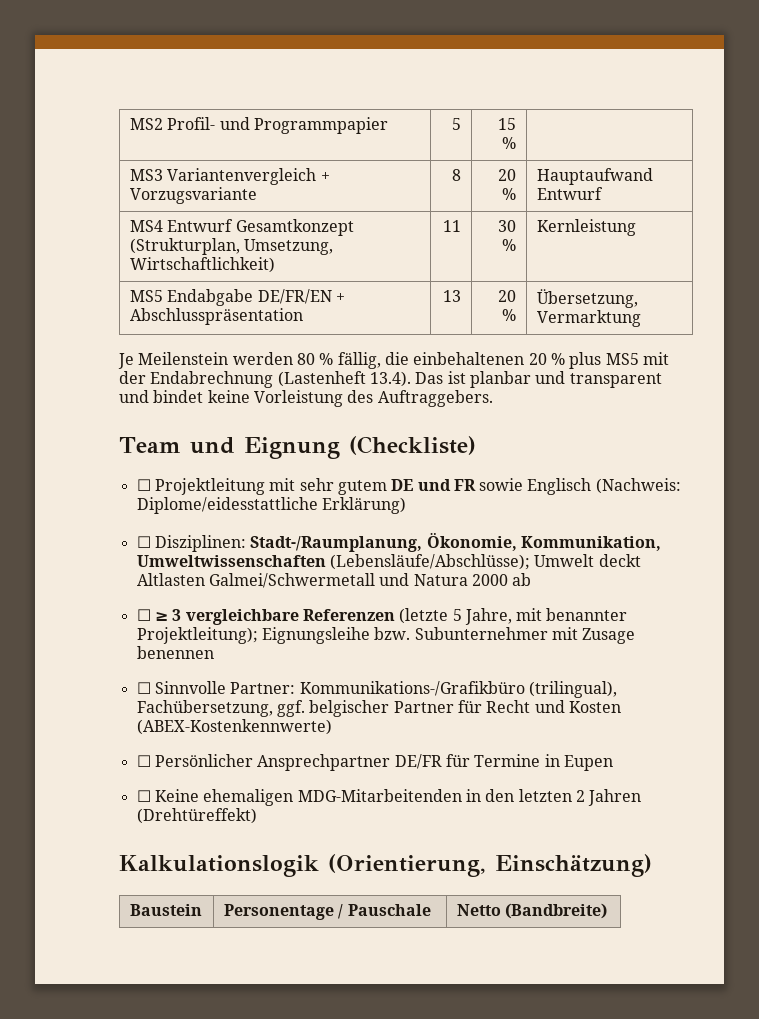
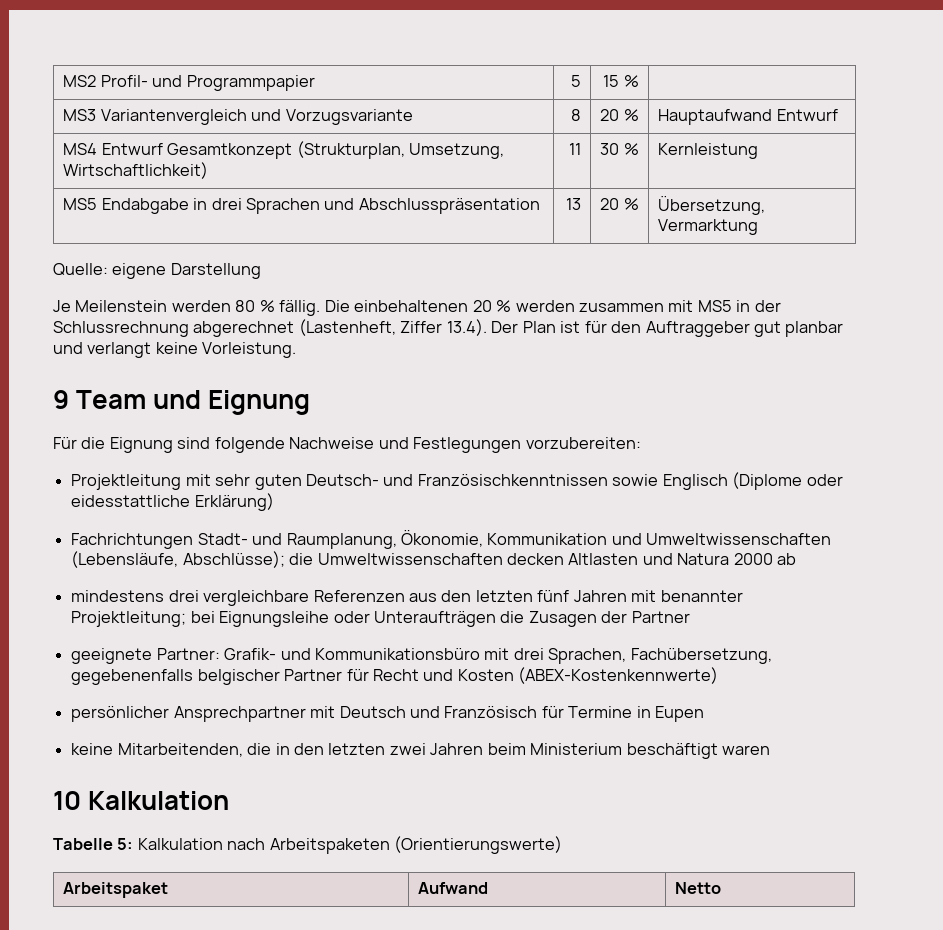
- MS3 Variantenvergleich + Vorzugsvariante | 8 | 20 % | Hauptaufwand Entwurf
+ MS3 Variantenvergleich und Vorzugsvariante | 8 | 20 % | Hauptaufwand Entwurf
- MS5 Endabgabe DE/FR/EN + Abschlusspräsentation | 13 | 20 % | Übersetzung, Vermarktung
+ MS5 Endabgabe in drei Sprachen und Abschlusspräsentation | 13 | 20 % | Übersetzung, Vermarktung
+ Quelle: eigene Darstellung
- Je Meilenstein werden 80 % fällig, die einbehaltenen 20 % plus MS5 mit der Endabrechnung (Lastenheft 13.4). Das ist planbar und transparent und bindet keine Vorleistung des Auftraggebers.
- Team und Eignung (Checkliste)
- ☐ Projektleitung mit sehr gutem DE und FR sowie Englisch (Nachweis: Diplome/eidesstattliche Erklärung)
- ☐ Disziplinen: Stadt-/Raumplanung, Ökonomie, Kommunikation, Umweltwissenschaften (Lebensläufe/Abschlüsse); Umwelt deckt Altlasten Galmei/Schwermetall und Natura 2000 ab
- ☐ ≥ 3 vergleichbare Referenzen (letzte 5 Jahre, mit benannter Projektleitung); Eignungsleihe bzw. Subunternehmer mit Zusage benennen
- ☐ Sinnvolle Partner: Kommunikations-/Grafikbüro (trilingual), Fachübersetzung, ggf. belgischer Partner für Recht und Kosten (ABEX-Kostenkennwerte)
+ Je Meilenstein werden 80 % fällig. Die einbehaltenen 20 % werden zusammen mit MS5 in der Schlussrechnung abgerechnet (Lastenheft, Ziffer 13.4). Der Plan ist für den Auftraggeber gut planbar und verlangt keine Vorleistung.
+ 9 Team und Eignung
+ Für die Eignung sind folgende Nachweise und Festlegungen vorzubereiten:
+ Projektleitung mit sehr guten Deutsch- und Französischkenntnissen sowie Englisch (Diplome oder eidesstattliche Erklärung)
+ Fachrichtungen Stadt- und Raumplanung, Ökonomie, Kommunikation und Umweltwissenschaften (Lebensläufe, Abschlüsse); die Umweltwissenschaften decken Altlasten und Natura 2000 ab
+ mindestens drei vergleichbare Referenzen aus den letzten fünf Jahren mit benannter Projektleitung; bei Eignungsleihe oder Unteraufträgen die Zusagen der Partner
+ geeignete Partner: Grafik- und Kommunikationsbüro mit drei Sprachen, Fachübersetzung, gegebenenfalls belgischer Partner für Recht und Kosten (ABEX-Kostenkennwerte)
- ☐ Persönlicher Ansprechpartner DE/FR für Termine in Eupen
- ☐ Keine ehemaligen MDG-Mitarbeitenden in den letzten 2 Jahren (Drehtüreffekt)
- Kalkulationslogik (Orientierung, Einschätzung)
- Baustein | Personentage / Pauschale | Netto (Bandbreite)
+ persönlicher Ansprechpartner mit Deutsch und Französisch für Termine in Eupen
+ keine Mitarbeitenden, die in den letzten zwei Jahren beim Ministerium beschäftigt waren
+ 10 Kalkulation
+ Tabelle 5: Kalkulation nach Arbeitspaketen (Orientierungswerte)
+ Arbeitspaket | Aufwand | Netto

